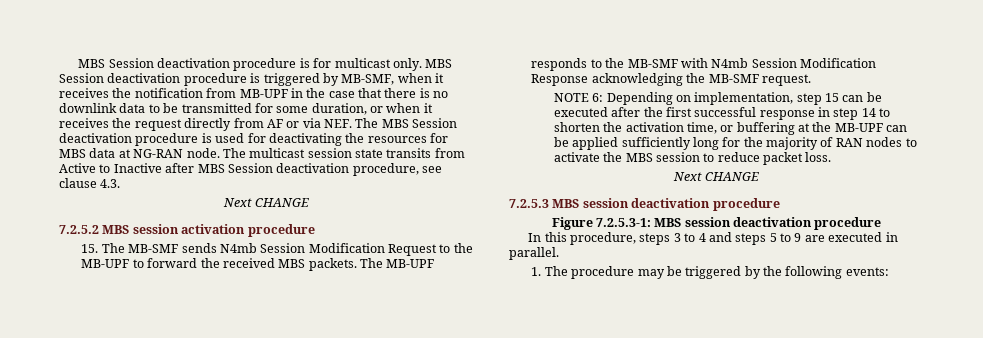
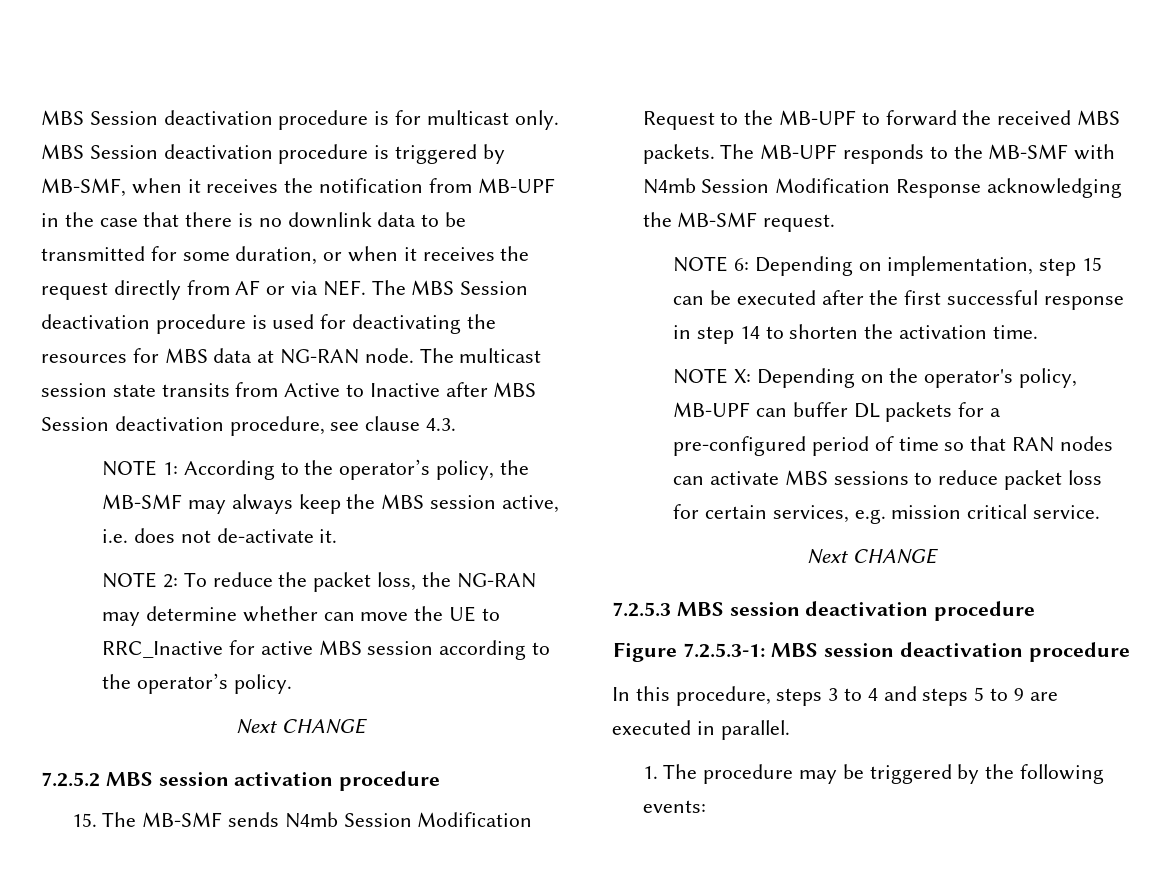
+ NOTE 1: According to the operator’s policy, the MB-SMF may always keep the MBS session active, i.e. does not de-activate it.
+ NOTE 2: To reduce the packet loss, the NG-RAN may determine whether can move the UE to RRC_Inactive for active MBS session according to the operator’s policy.
- NOTE 6: Depending on implementation, step 15 can be executed after the first successful response in step 14 to shorten the activation time, or buffering at the MB-UPF can be applied sufficiently long for the majority of RAN nodes to activate the MBS session to reduce packet loss.
+ NOTE 6: Depending on implementation, step 15 can be executed after the first successful response in step 14 to shorten the activation time.
+ NOTE X: Depending on the operator's policy, MB-UPF can buffer DL packets for a pre-configured period of time so that RAN nodes can activate MBS sessions to reduce packet loss for certain services, e.g. mission critical service.

